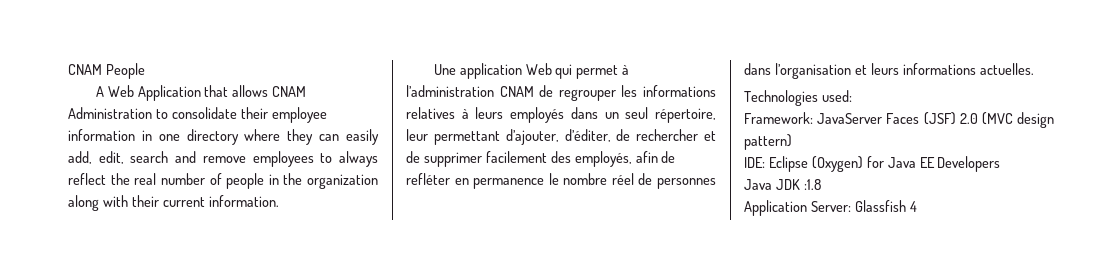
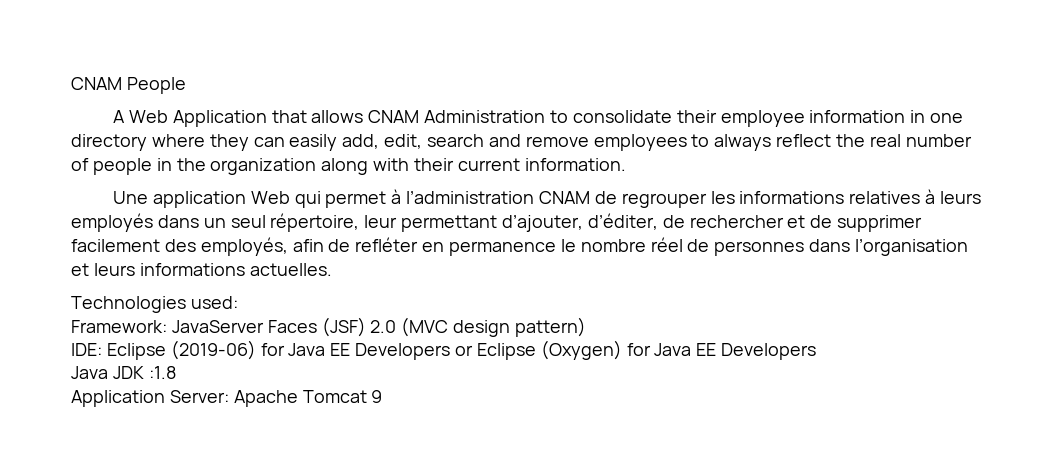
- IDE: Eclipse (Oxygen) for Java EE Developers
+ IDE: Eclipse (2019-06) for Java EE Developers or Eclipse (Oxygen) for Java EE Developers
- Application Server: Glassfish 4
+ Application Server: Apache Tomcat 9

